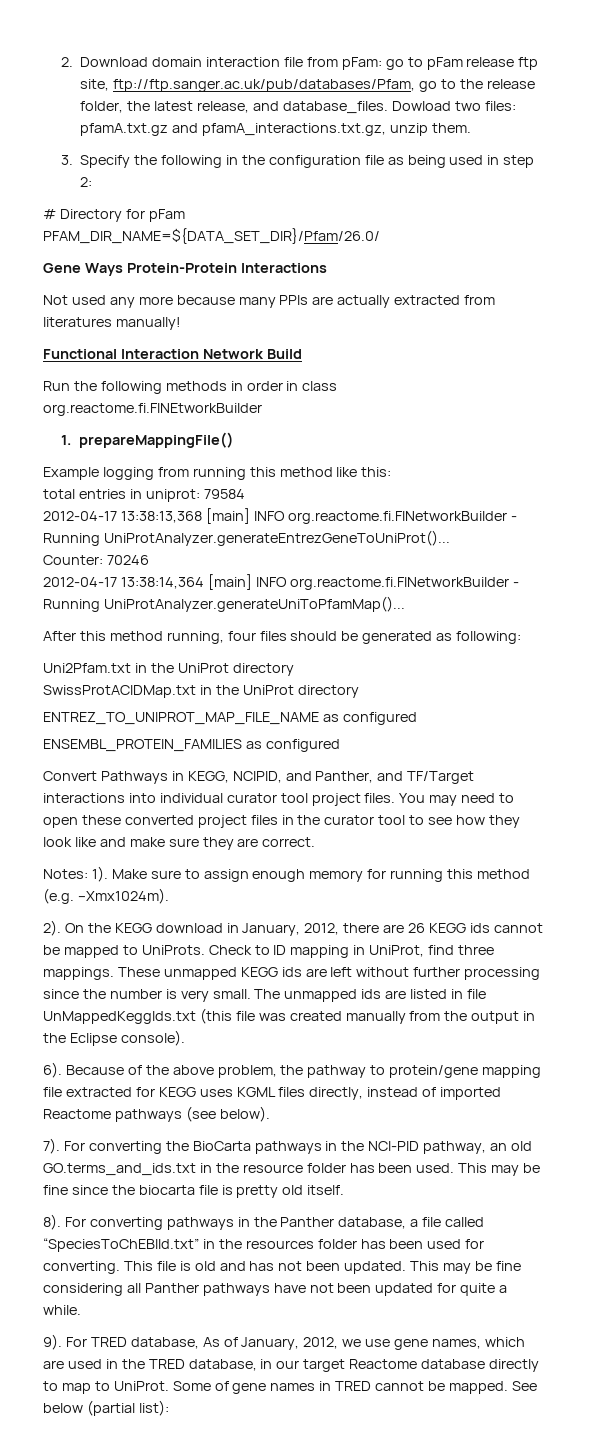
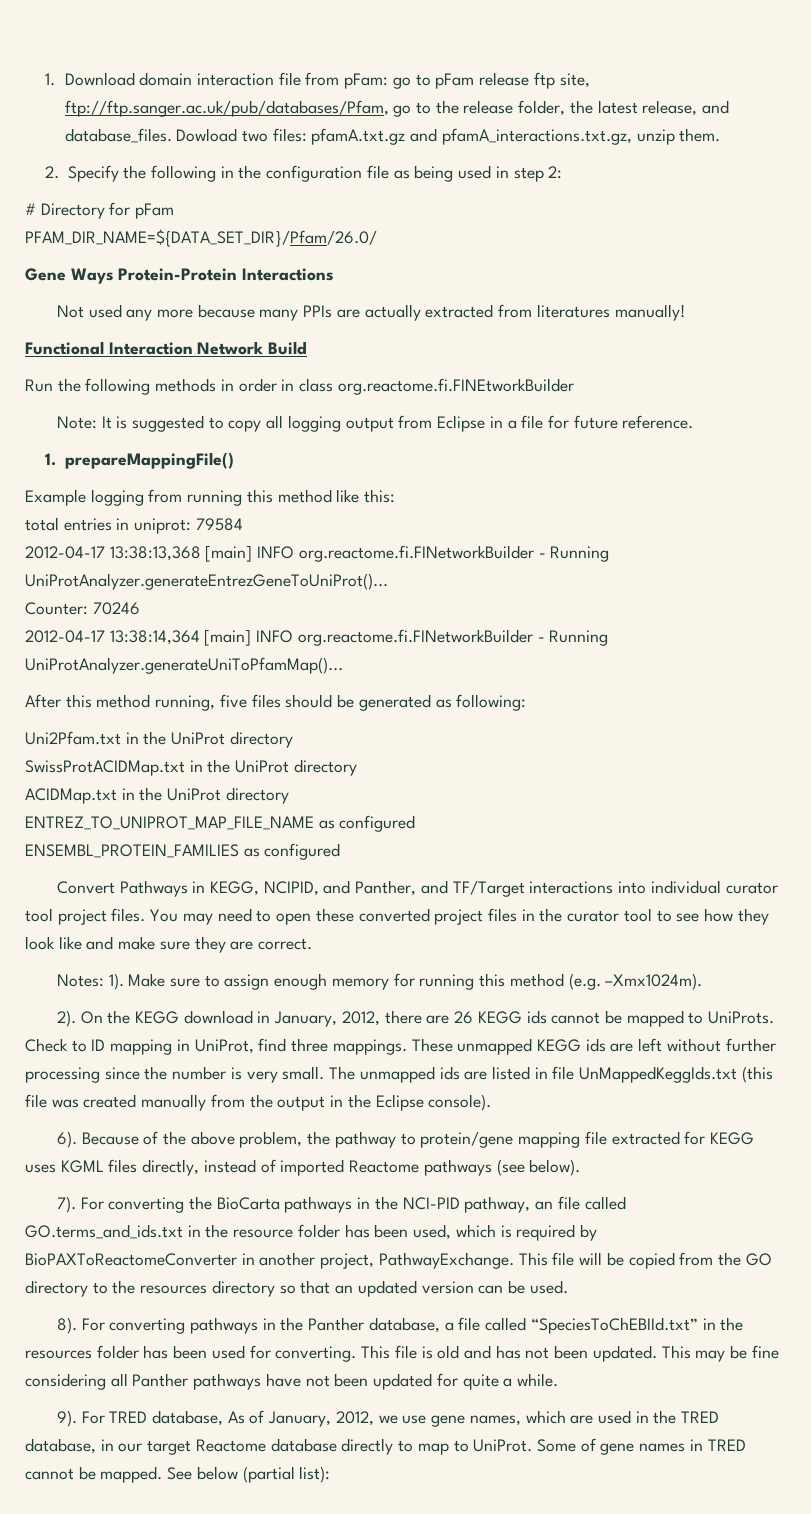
- 2. Download domain interaction file from pFam: go to pFam release ftp site, ftp://ftp.sanger.ac.uk/pub/databases/Pfam, go to the release folder, the latest release, and database_files.
+ 1. Download domain interaction file from pFam: go to pFam release ftp site, ftp://ftp.sanger.ac.uk/pub/databases/Pfam, go to the release folder, the latest release, and database_files.
- 3. Specify the following in the configuration file as being used in step 2:
+ 2. Specify the following in the configuration file as being used in step 2:
+ Note: It is suggested to copy all logging output from Eclipse in a file for future reference.
- After this method running, four files should be generated as following:
+ After this method running, five files should be generated as following:
+ ACIDMap.txt in the UniProt directory
- For converting the BioCarta pathways in the NCI-PID pathway, an old GO.terms_and_ids.txt in the resource folder has been used. This may be fine since the biocarta file is pretty old itself.
+ For converting the BioCarta pathways in the NCI-PID pathway, an file called GO.terms_and_ids.txt in the resource folder has been used, which is required by BioPAXToReactomeConverter in another project, PathwayExchange. This file will be copied from the GO directory to the resources directory so that an updated version can be used.

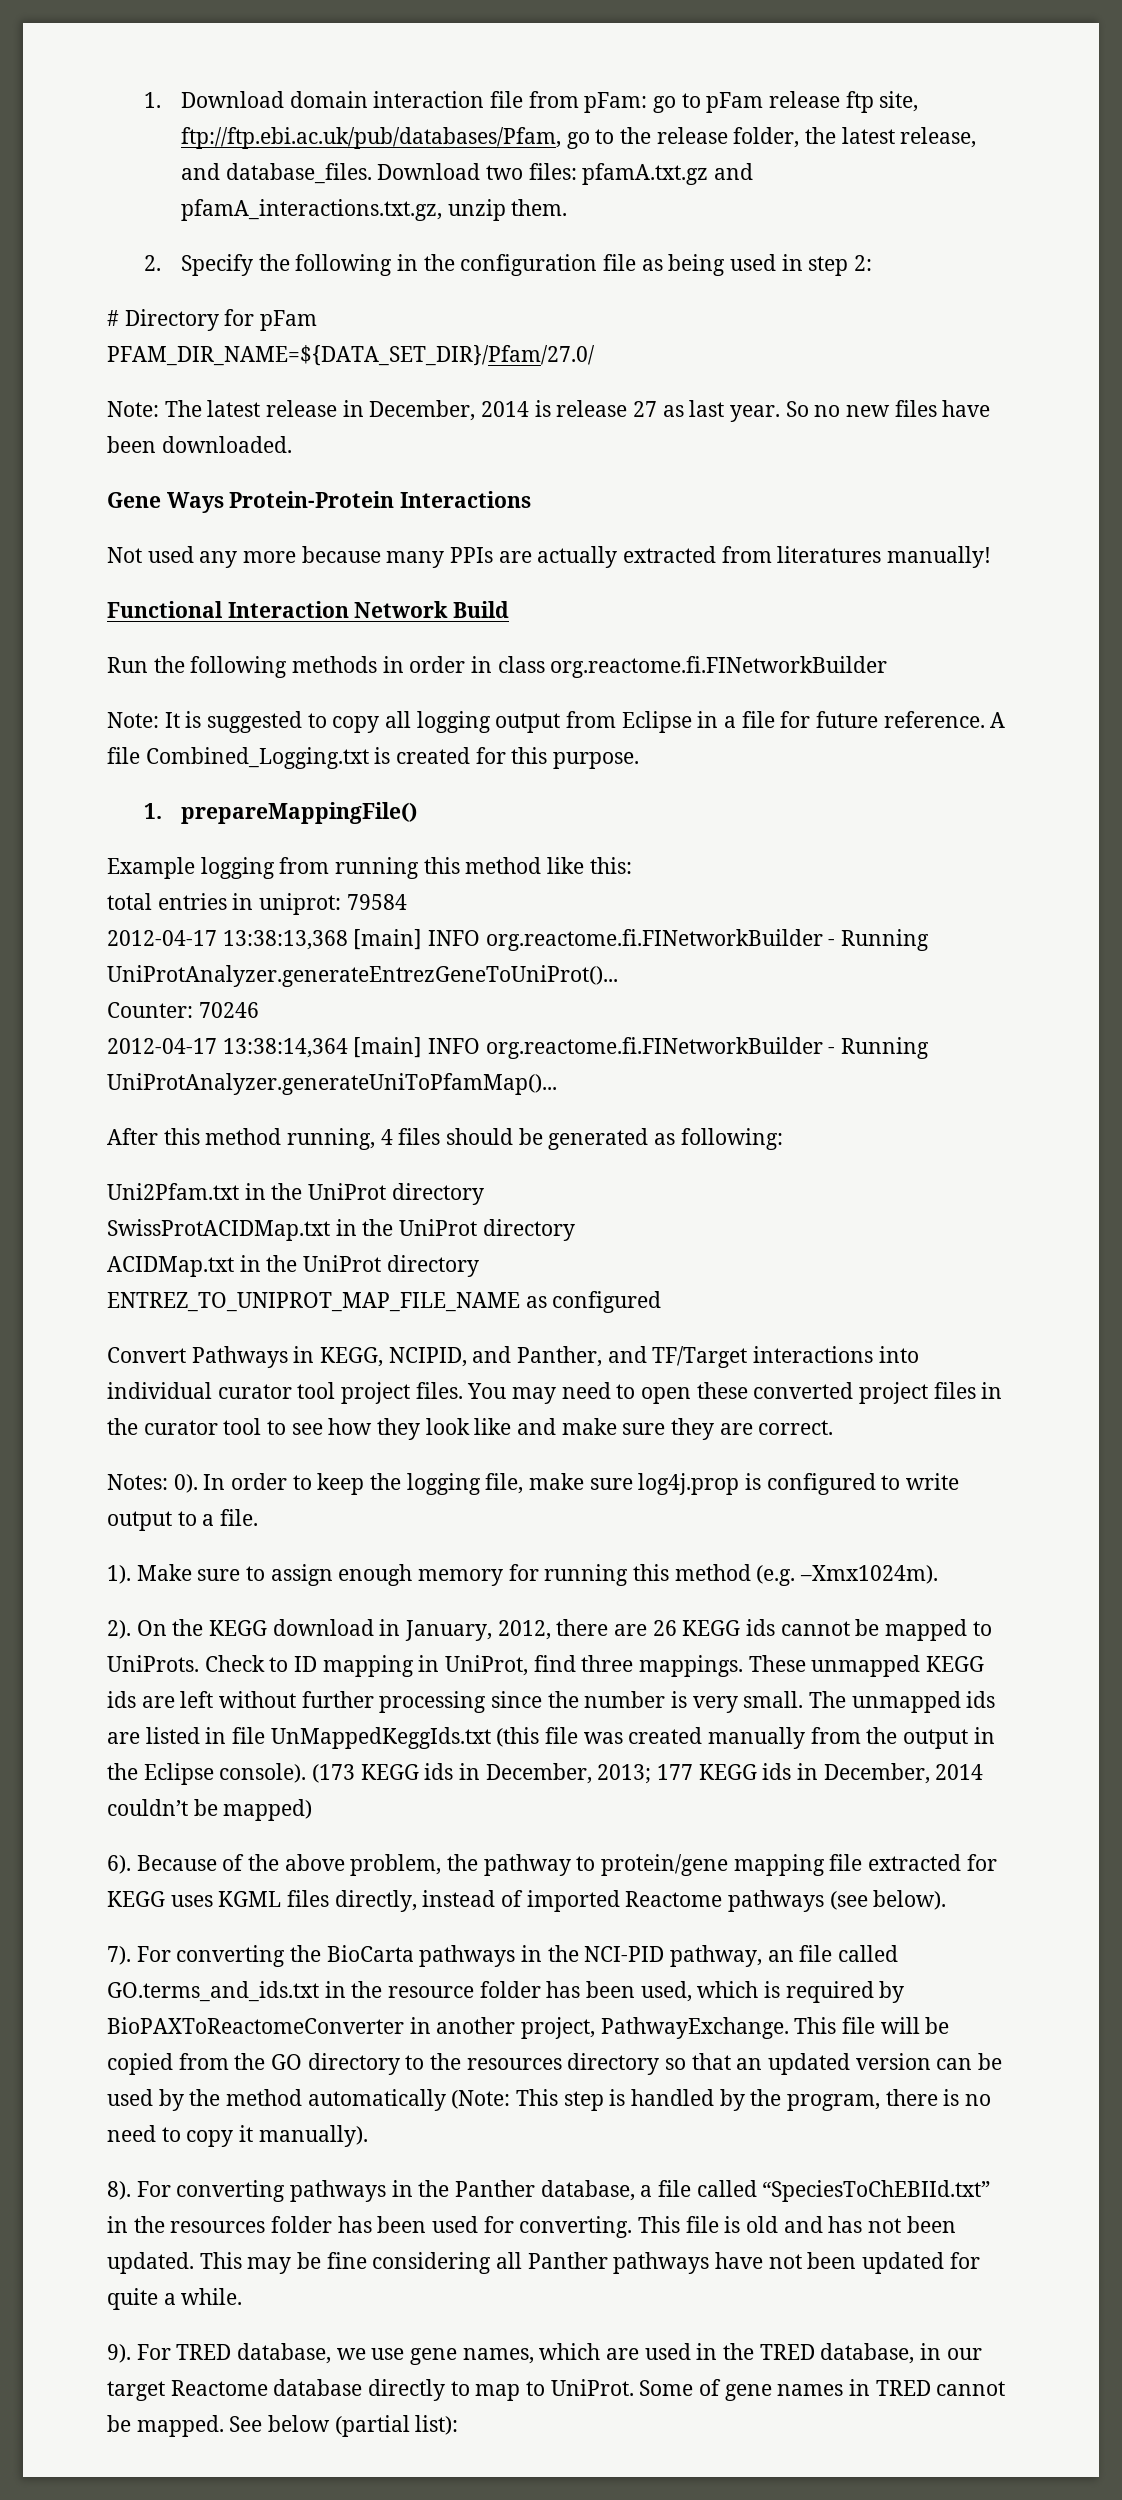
- 1. Download domain interaction file from pFam: go to pFam release ftp site, ftp://ftp.sanger.ac.uk/pub/databases/Pfam, go to the release folder, the latest release, and database_files.
+ 1. Download domain interaction file from pFam: go to pFam release ftp site, ftp://ftp.ebi.ac.uk/pub/databases/Pfam, go to the release folder, the latest release, and database_files.
- Dowload two files: pfamA.txt.gz and pfamA_interactions.txt.gz, unzip them.
+ Download two files: pfamA.txt.gz and pfamA_interactions.txt.gz, unzip them.
- PFAM_DIR_NAME=${DATA_SET_DIR}/Pfam/26.0/
+ PFAM_DIR_NAME=${DATA_SET_DIR}/Pfam/27.0/
+ Note: The latest release in December, 2014 is release 27 as last year. So no new files have been downloaded.
- Run the following methods in order in class org.reactome.fi.FINEtworkBuilder
+ Run the following methods in order in class org.reactome.fi.FINetworkBuilder
+ A file Combined_Logging.txt is created for this purpose.
- After this method running, five files should be generated as following:
+ After this method running, 4 files should be generated as following:
- ENSEMBL_PROTEIN_FAMILIES as configured
- Notes: 1).
+ Notes: 0). In order to keep the logging file, make sure log4j.prop is configured to write output to a file.
+ 1).
+ (173 KEGG ids in December, 2013; 177 KEGG ids in December, 2014 couldn’t be mapped)
- This file will be copied from the GO directory to the resources directory so that an updated version can be used.
+ This file will be copied from the GO directory to the resources directory so that an updated version can be used by the method automatically (Note: This step is handled by the program, there is no need to copy it manually).
- For TRED database, As of January, 2012, we use gene names, which are used in the TRED database, in our target Reactome database directly to map to UniProt.
+ For TRED database, we use gene names, which are used in the TRED database, in our target Reactome database directly to map to UniProt.

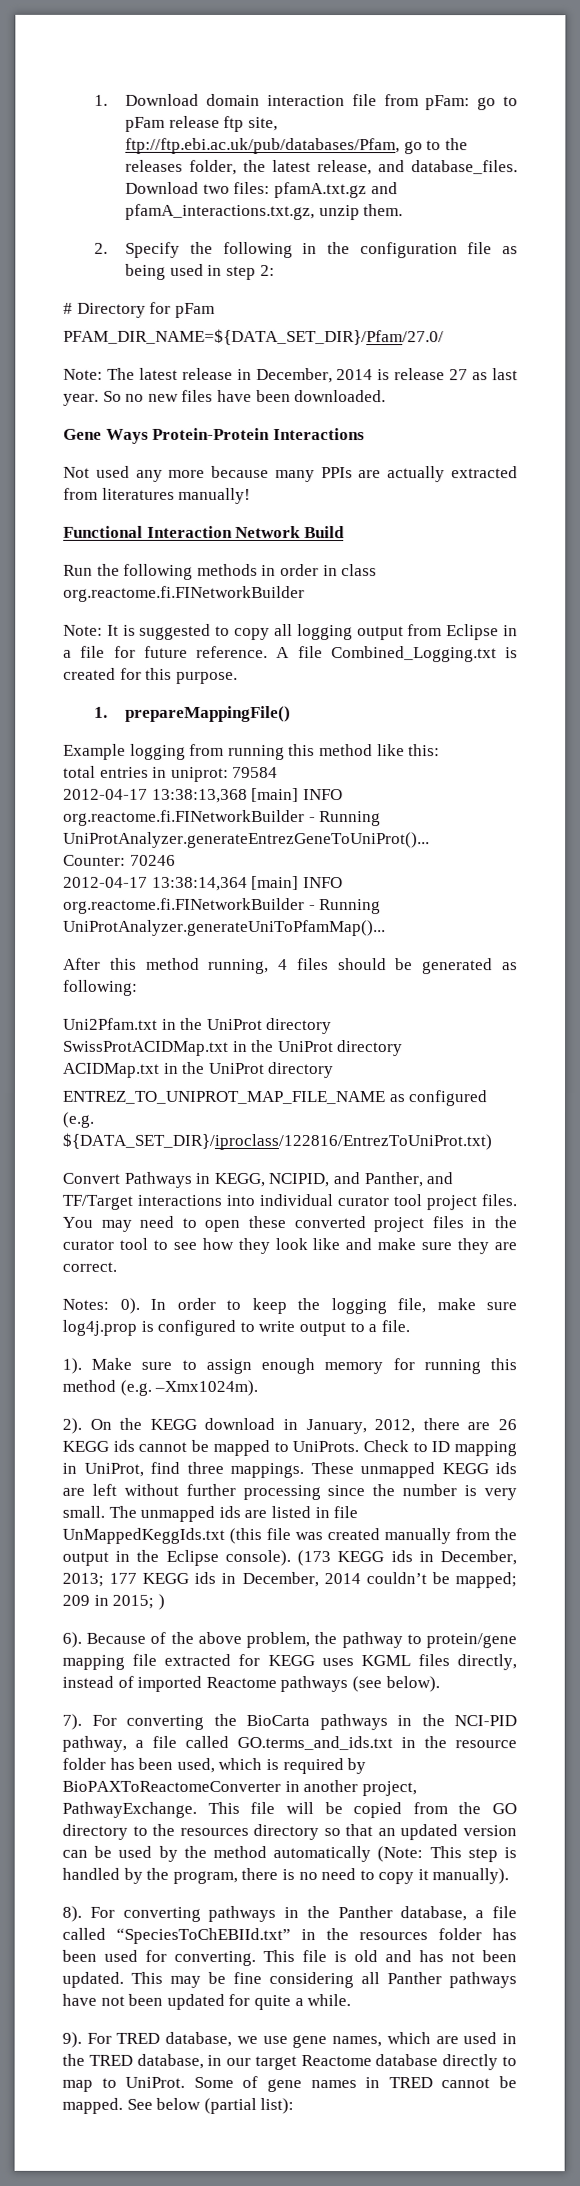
- 1. Download domain interaction file from pFam: go to pFam release ftp site, ftp://ftp.ebi.ac.uk/pub/databases/Pfam, go to the release folder, the latest release, and database_files.
+ 1. Download domain interaction file from pFam: go to pFam release ftp site, ftp://ftp.ebi.ac.uk/pub/databases/Pfam, go to the releases folder, the latest release, and database_files.
- ENTREZ_TO_UNIPROT_MAP_FILE_NAME as configured
+ ENTREZ_TO_UNIPROT_MAP_FILE_NAME as configured (e.g. ${DATA_SET_DIR}/iproclass/122816/EntrezToUniProt.txt)
- (173 KEGG ids in December, 2013; 177 KEGG ids in December, 2014 couldn’t be mapped)
+ (173 KEGG ids in December, 2013; 177 KEGG ids in December, 2014 couldn’t be mapped; 209 in 2015; )
- For converting the BioCarta pathways in the NCI-PID pathway, an file called GO.terms_and_ids.txt in the resource folder has been used, which is required by BioPAXToReactomeConverter in another project, PathwayExchange.
+ For converting the BioCarta pathways in the NCI-PID pathway, a file called GO.terms_and_ids.txt in the resource folder has been used, which is required by BioPAXToReactomeConverter in another project, PathwayExchange.

